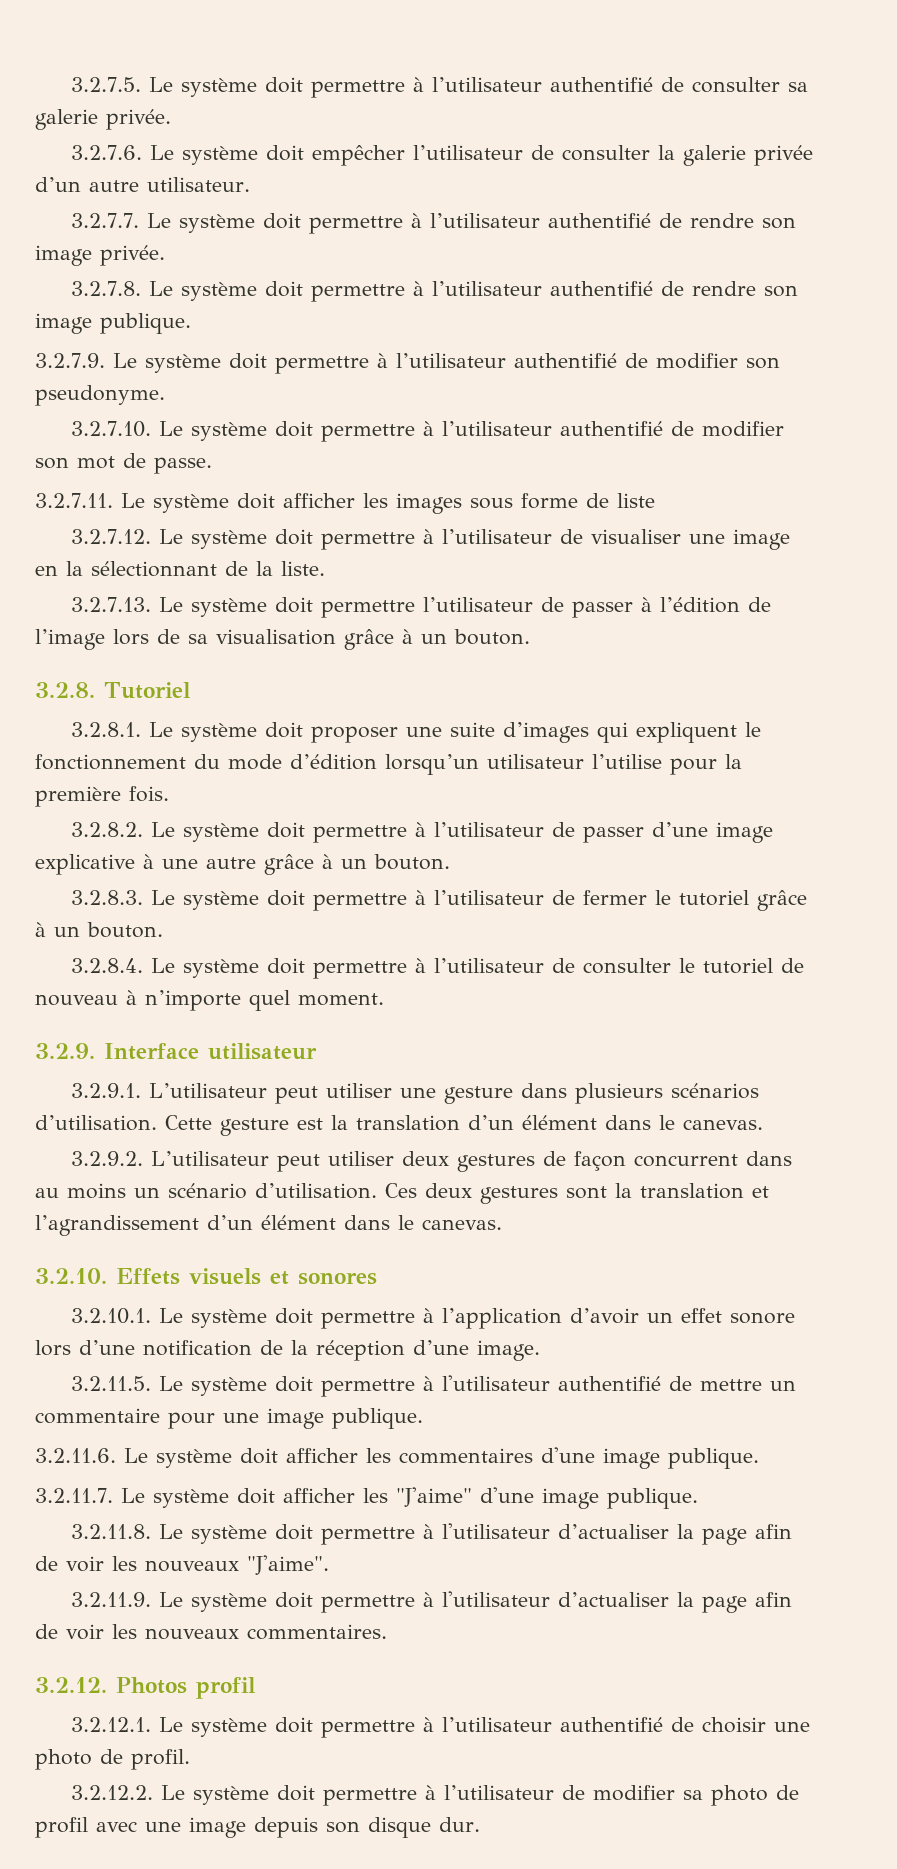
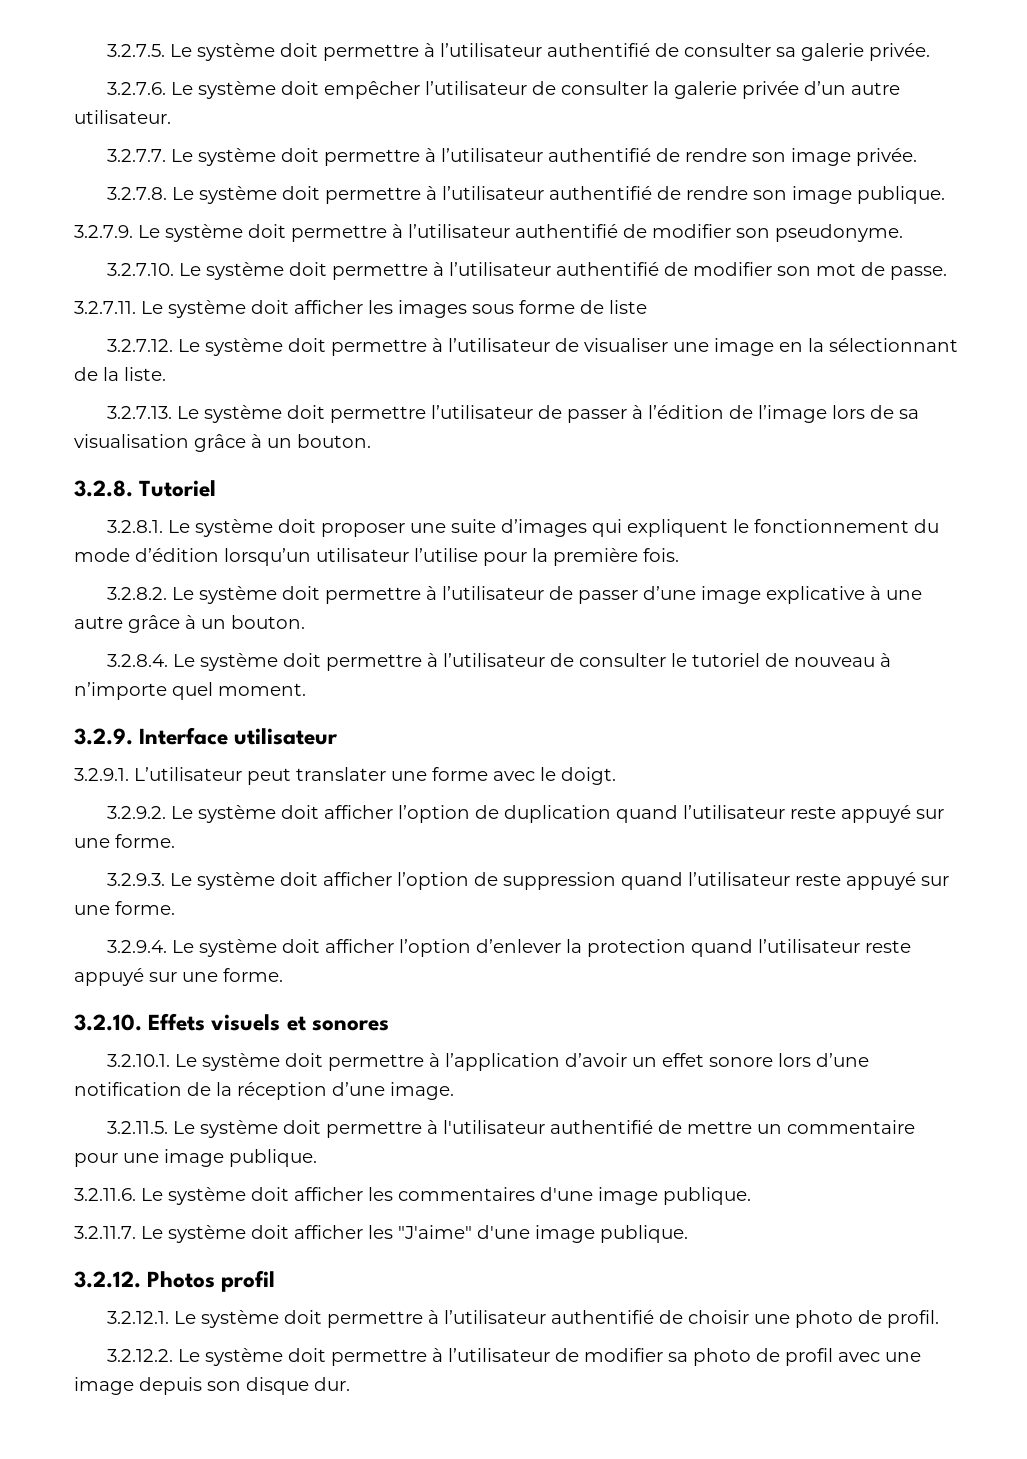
- 3.2.8.3. Le système doit permettre à l’utilisateur de fermer le tutoriel grâce à un bouton.
- 3.2.9.1. L’utilisateur peut utiliser une gesture dans plusieurs scénarios d’utilisation. Cette gesture est la translation d’un élément dans le canevas.
- 3.2.9.2. L’utilisateur peut utiliser deux gestures de façon concurrent dans au moins un scénario d’utilisation. Ces deux gestures sont la translation et l’agrandissement d’un élément dans le canevas.
+ 3.2.9.1. L’utilisateur peut translater une forme avec le doigt.
+ 3.2.9.2. Le système doit afficher l’option de duplication quand l’utilisateur reste appuyé sur une forme.
+ 3.2.9.3. Le système doit afficher l’option de suppression quand l’utilisateur reste appuyé sur une forme.
+ 3.2.9.4. Le système doit afficher l’option d’enlever la protection quand l’utilisateur reste appuyé sur une forme.
- 3.2.11.8. Le système doit permettre à l'utilisateur d’actualiser la page afin de voir les nouveaux "J'aime".
- 3.2.11.9. Le système doit permettre à l'utilisateur d’actualiser la page afin de voir les nouveaux commentaires.

